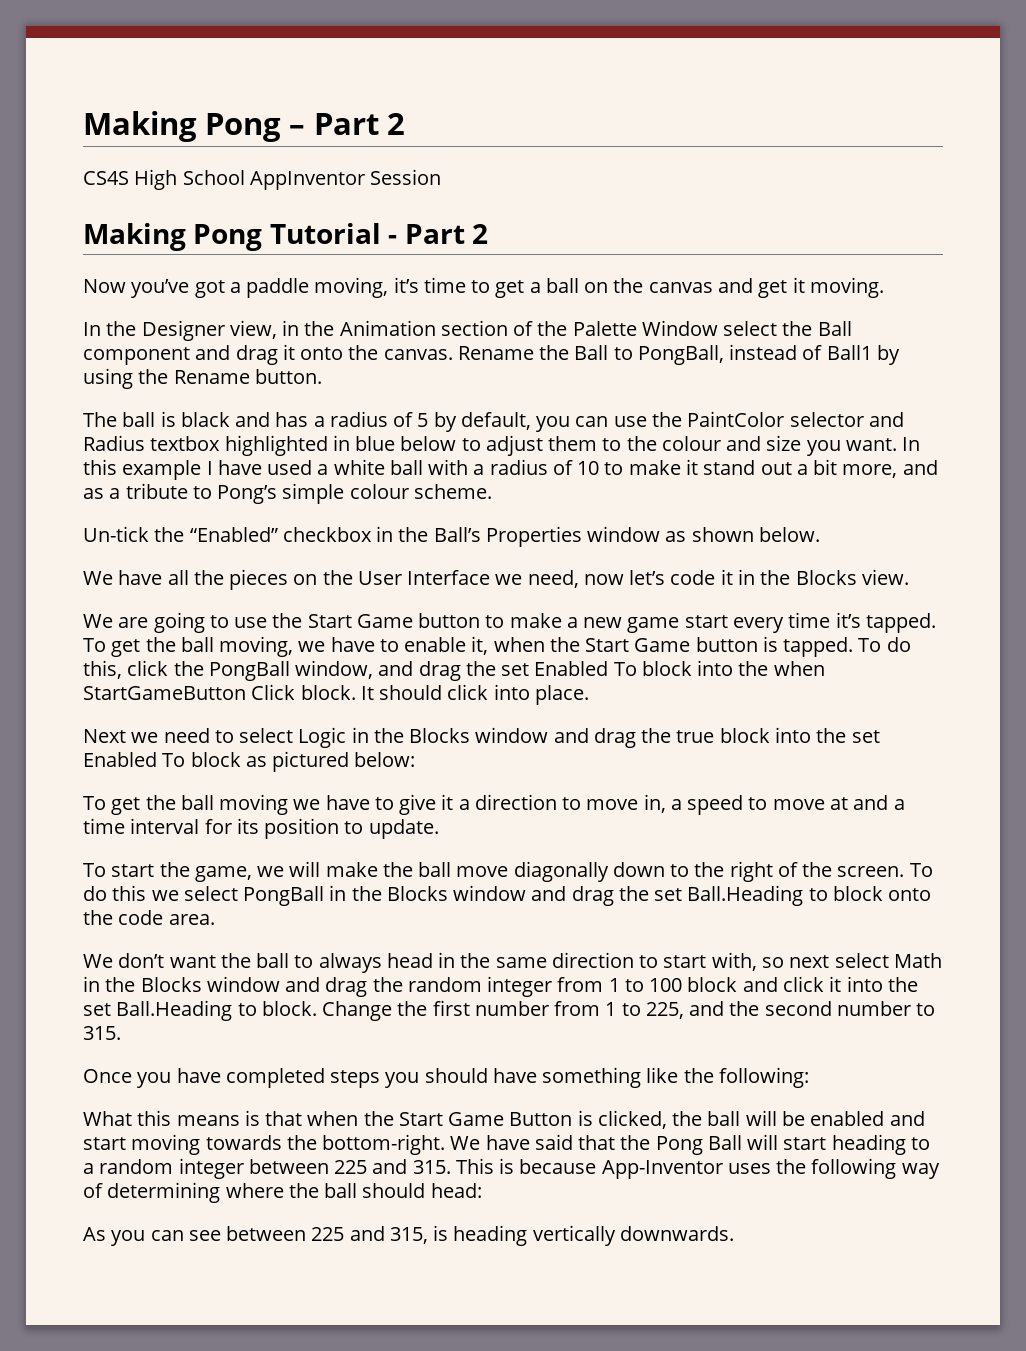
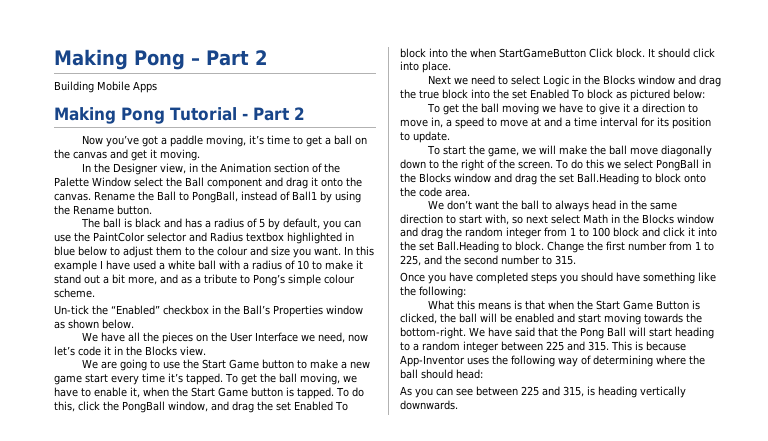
- CS4S High School AppInventor Session
+ Building Mobile Apps

